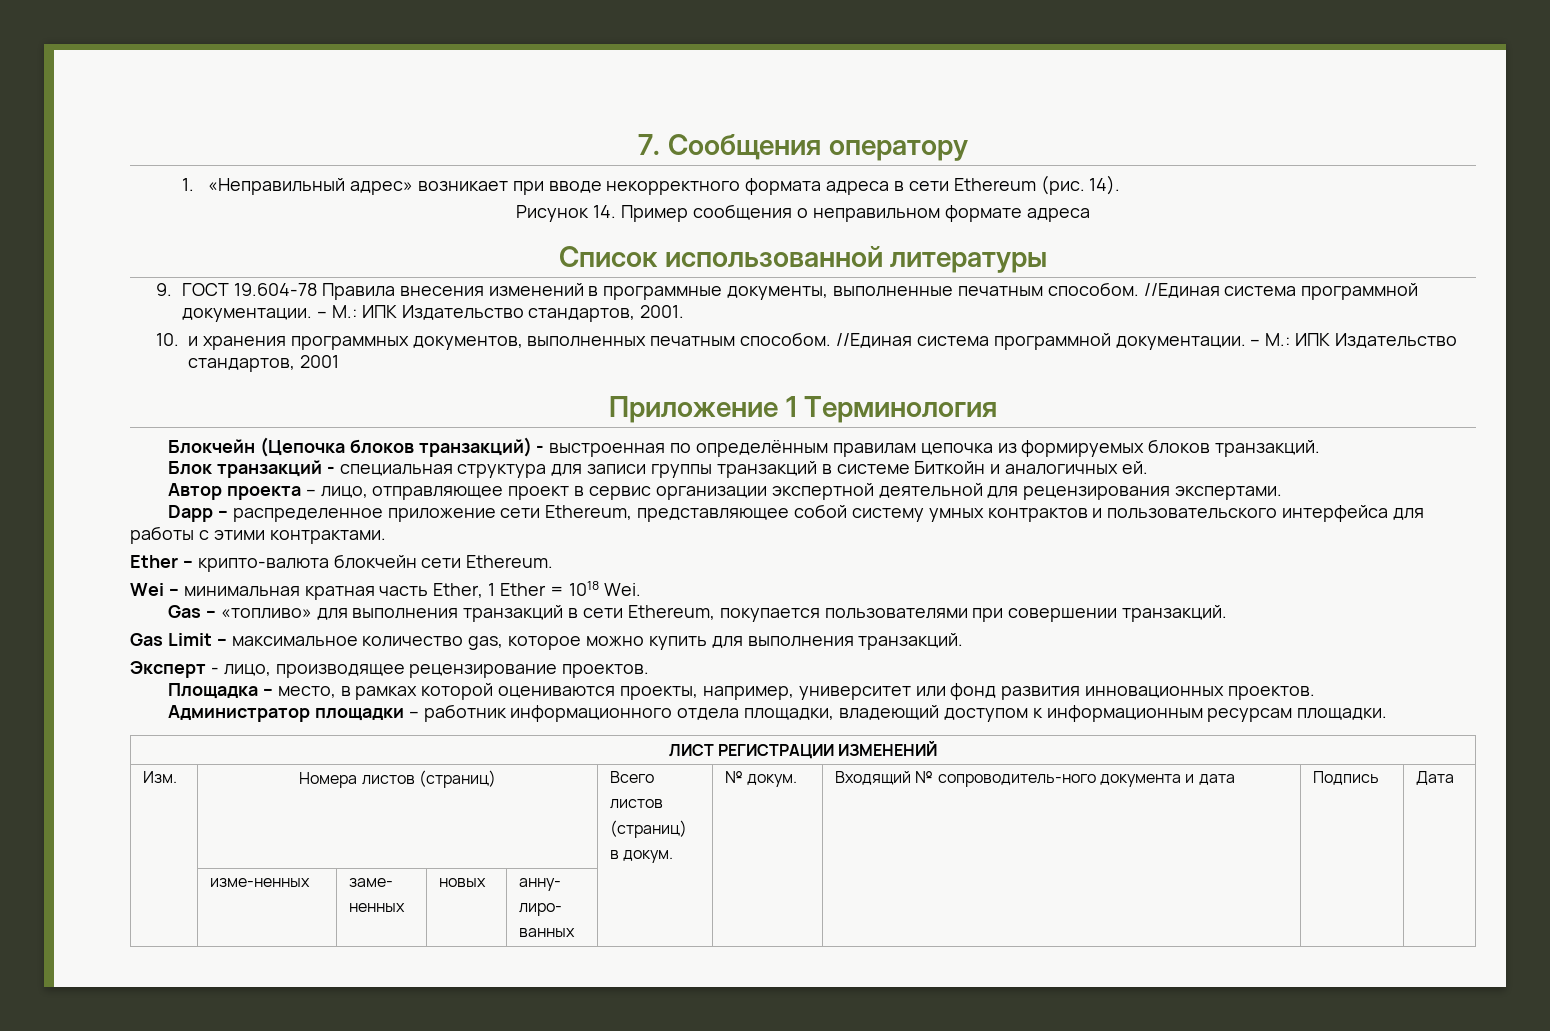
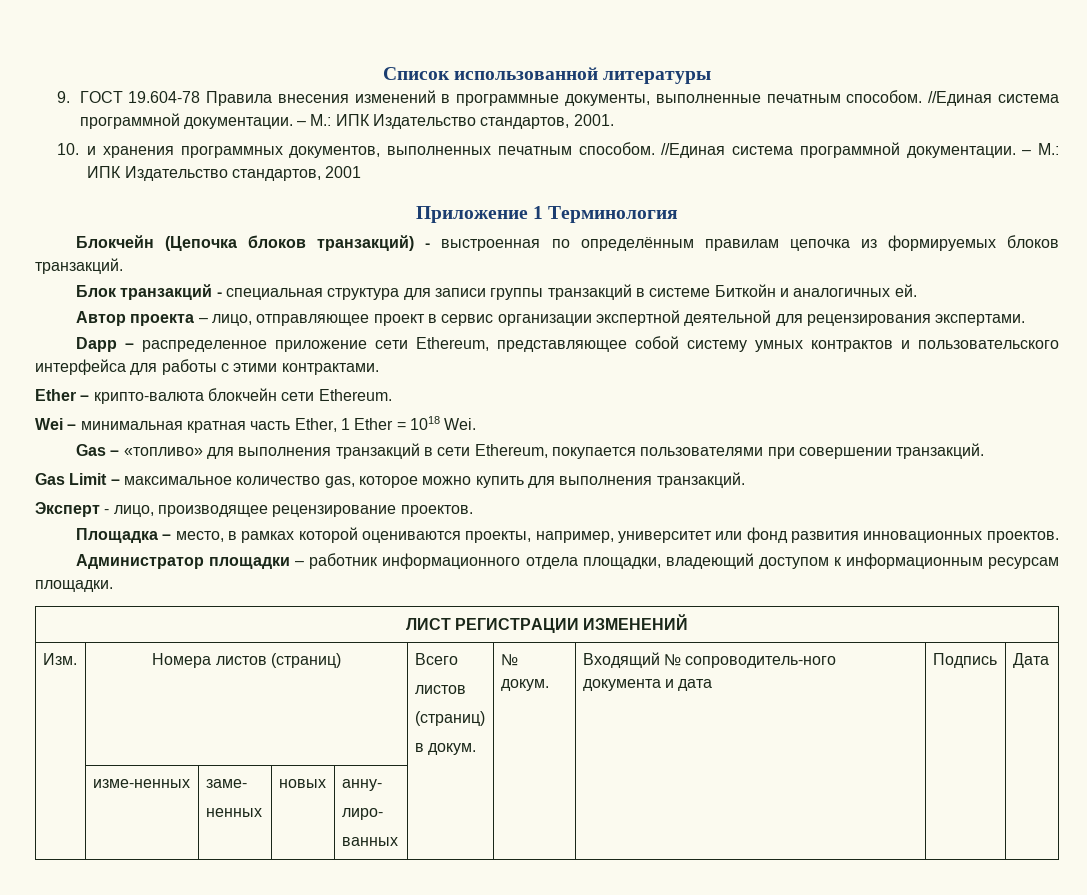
- 7. Сообщения оператору
- 1. «Неправильный адрес» возникает при вводе некорректного формата адреса в сети Ethereum (рис. 14).
- Рисунок 14. Пример сообщения о неправильном формате адреса

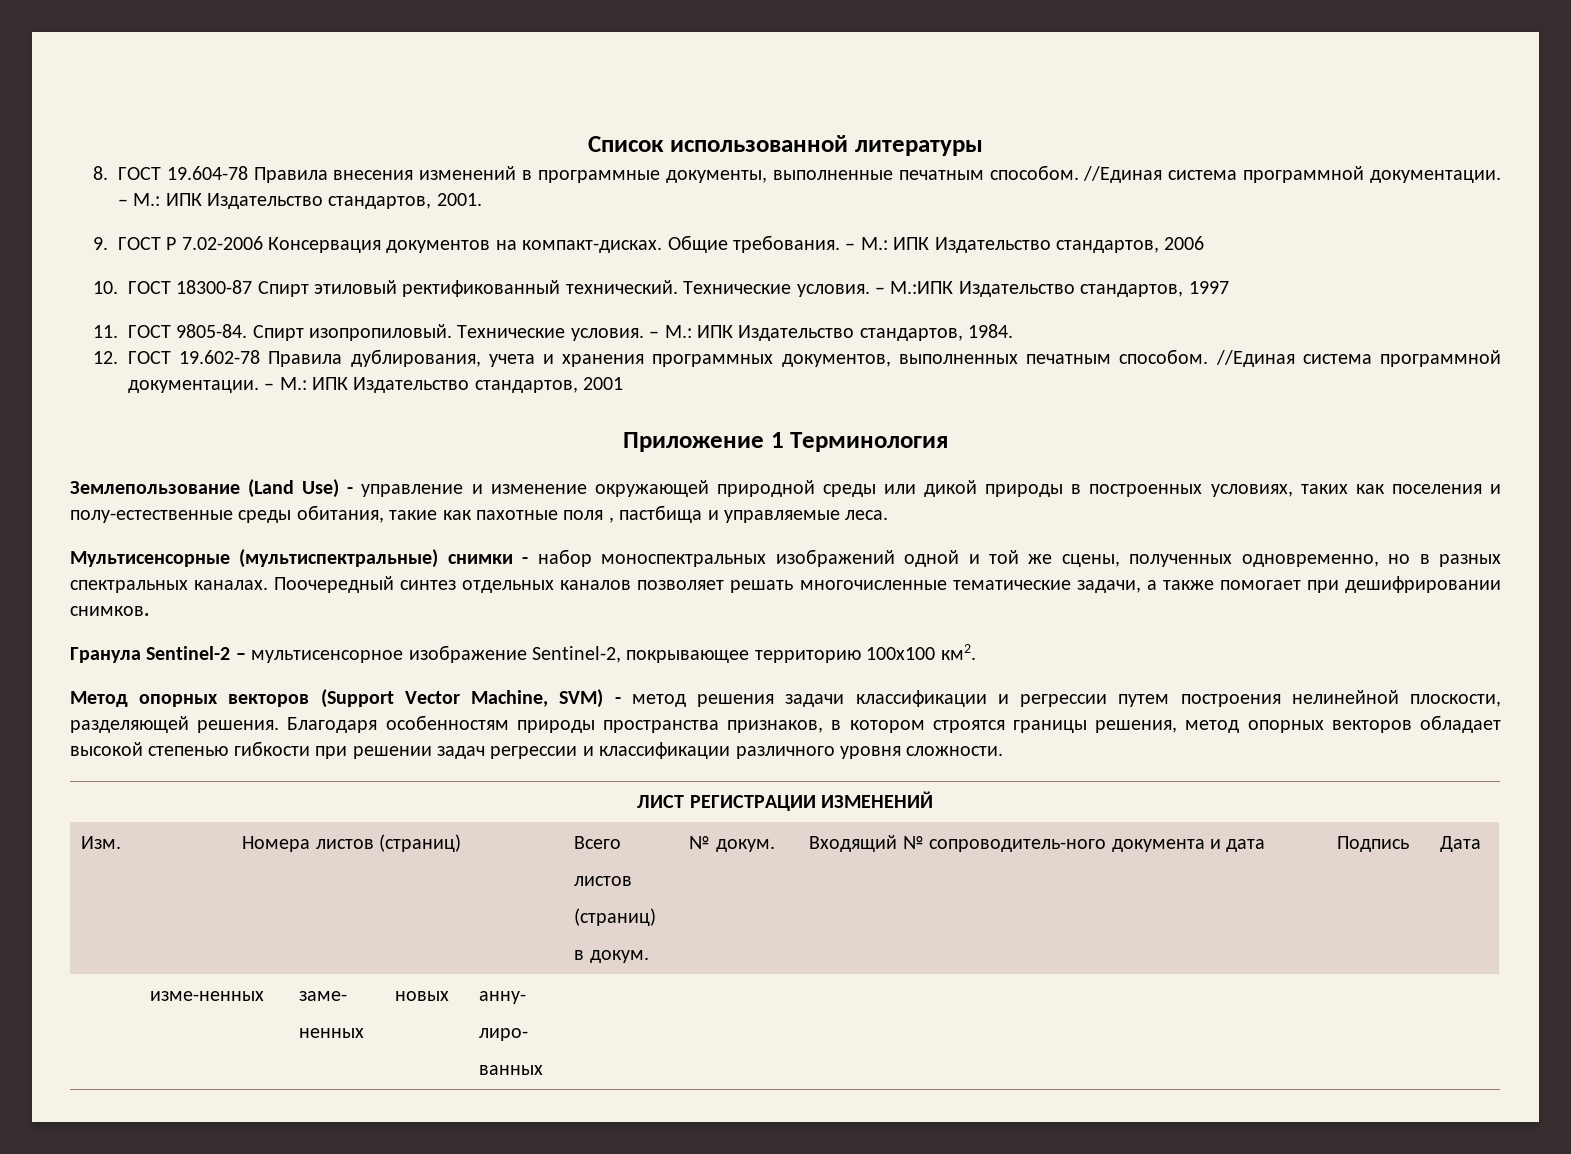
- 9. ГОСТ 19.604-78 Правила внесения изменений в программные документы, выполненные печатным способом.
+ 8. ГОСТ 19.604-78 Правила внесения изменений в программные документы, выполненные печатным способом.
- 10. и хранения программных документов, выполненных печатным способом.
+ 9. ГОСТ Р 7.02-2006 Консервация документов на компакт-дисках. Общие требования. – М.: ИПК Издательство стандартов, 2006
+ 10. ГОСТ 18300-87 Спирт этиловый ректификованный технический. Технические условия. – М.:ИПК Издательство стандартов, 1997
+ 11. ГОСТ 9805-84. Спирт изопропиловый. Технические условия. – М.: ИПК Издательство стандартов, 1984.
+ 12. ГОСТ 19.602-78 Правила дублирования, учета и хранения программных документов, выполненных печатным способом.
- Блокчейн (Цепочка блоков транзакций) - выстроенная по определённым правилам цепочка из формируемых блоков транзакций.
- Блок транзакций - специальная структура для записи группы транзакций в системе Биткойн и аналогичных ей.
- Автор проекта – лицо, отправляющее проект в сервис организации экспертной деятельной для рецензирования экспертами.
- Dapp – распределенное приложение сети Ethereum, представляющее собой систему умных контрактов и пользовательского интерфейса для работы с этими контрактами.
- Ether – крипто-валюта блокчейн сети Etherеum.
- Wei – минимальная кратная часть Ether, 1 Ether = 1018 Wei.
- Gas – «топливо» для выполнения транзакций в сети Ethereum, покупается пользователями при совершении транзакций.
- Gas Limit – максимальное количество gas, которое можно купить для выполнения транзакций.
- Эксперт - лицо, производящее рецензирование проектов.
- Площадка – место, в рамках которой оцениваются проекты, например, университет или фонд развития инновационных проектов.
- Администратор площадки – работник информационного отдела площадки, владеющий доступом к информационным ресурсам площадки.
+ Землепользование (Land Use) - управление и изменение окружающей природной среды или дикой природы в построенных условиях, таких как поселения и полу-естественные среды обитания, такие как пахотные поля , пастбища и управляемые леса.
+ Мультисенсорные (мультиспектральные) снимки - набор моноспектральных изображений одной и той же сцены, полученных одновременно, но в разных спектральных каналах. Поочередный синтез отдельных каналов позволяет решать многочисленные тематические задачи, а также помогает при дешифрировании снимков.
+ Гранула Sentinel-2 – мультисенсорное изображение Sentinel-2, покрывающее территорию 100х100 км2.
+ Метод опорных векторов (Support Vector Machine, SVM) - метод решения задачи классификации и регрессии путем построения нелинейной плоскости, разделяющей решения. Благодаря особенностям природы пространства признаков, в котором строятся границы решения, метод опорных векторов обладает высокой степенью гибкости при решении задач регрессии и классификации различного уровня сложности.

